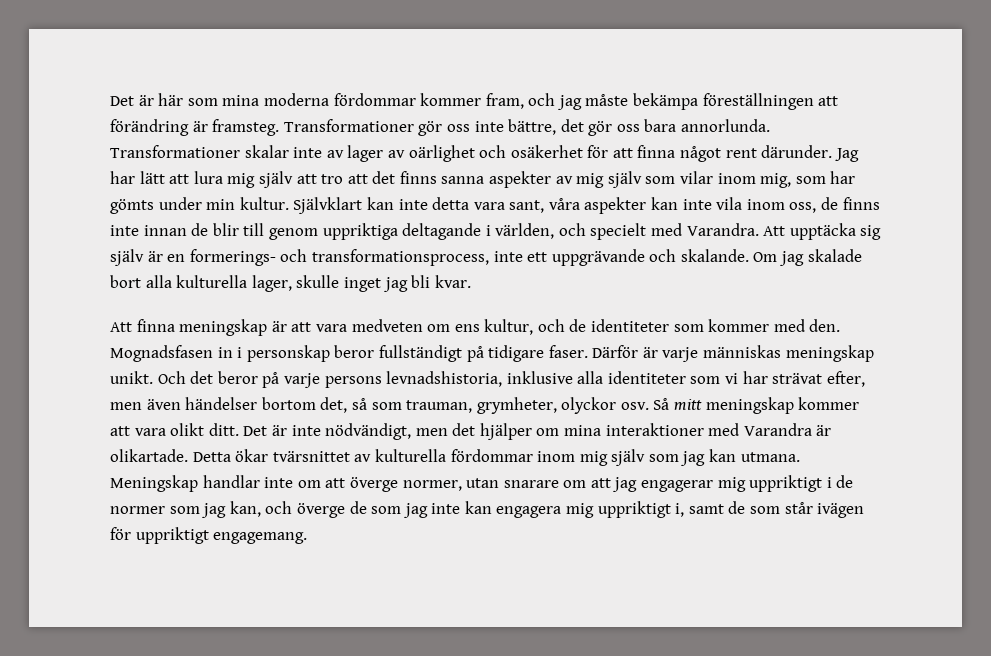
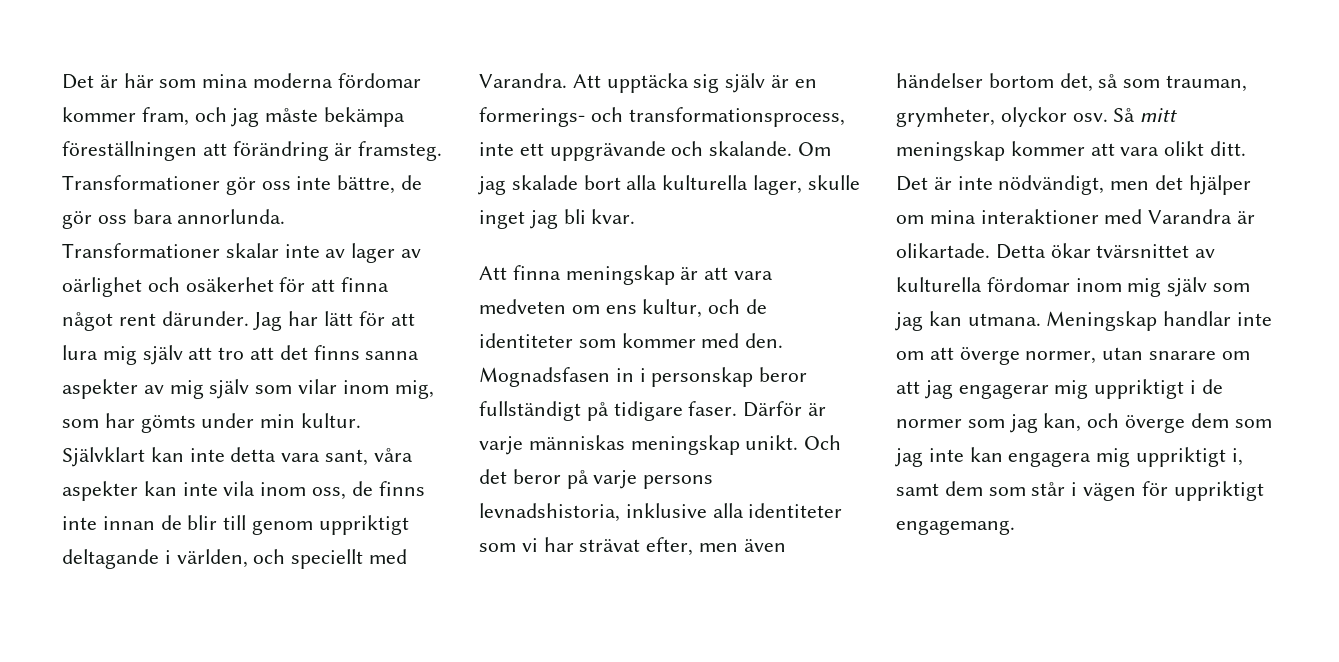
- Det är här som mina moderna fördommar kommer fram, och jag måste bekämpa föreställningen att förändring är framsteg.
+ Det är här som mina moderna fördomar kommer fram, och jag måste bekämpa föreställningen att förändring är framsteg.
- Transformationer gör oss inte bättre, det gör oss bara annorlunda.
+ Transformationer gör oss inte bättre, de gör oss bara annorlunda.
- Jag har lätt att lura mig själv att tro att det finns sanna aspekter av mig själv som vilar inom mig, som har gömts under min kultur.
+ Jag har lätt för att lura mig själv att tro att det finns sanna aspekter av mig själv som vilar inom mig, som har gömts under min kultur.
- Självklart kan inte detta vara sant, våra aspekter kan inte vila inom oss, de finns inte innan de blir till genom uppriktiga deltagande i världen, och specielt med Varandra.
+ Självklart kan inte detta vara sant, våra aspekter kan inte vila inom oss, de finns inte innan de blir till genom uppriktigt deltagande i världen, och speciellt med Varandra.
- Detta ökar tvärsnittet av kulturella fördommar inom mig själv som jag kan utmana.
+ Detta ökar tvärsnittet av kulturella fördomar inom mig själv som jag kan utmana.
- Meningskap handlar inte om att överge normer, utan snarare om att jag engagerar mig uppriktigt i de normer som jag kan, och överge de som jag inte kan engagera mig uppriktigt i, samt de som står ivägen för uppriktigt engagemang.
+ Meningskap handlar inte om att överge normer, utan snarare om att jag engagerar mig uppriktigt i de normer som jag kan, och överge dem som jag inte kan engagera mig uppriktigt i, samt dem som står i vägen för uppriktigt engagemang.

